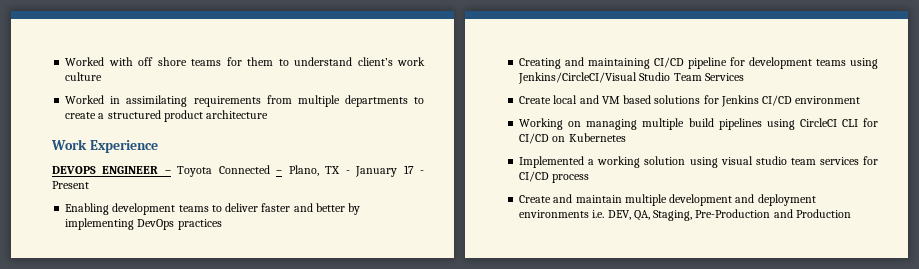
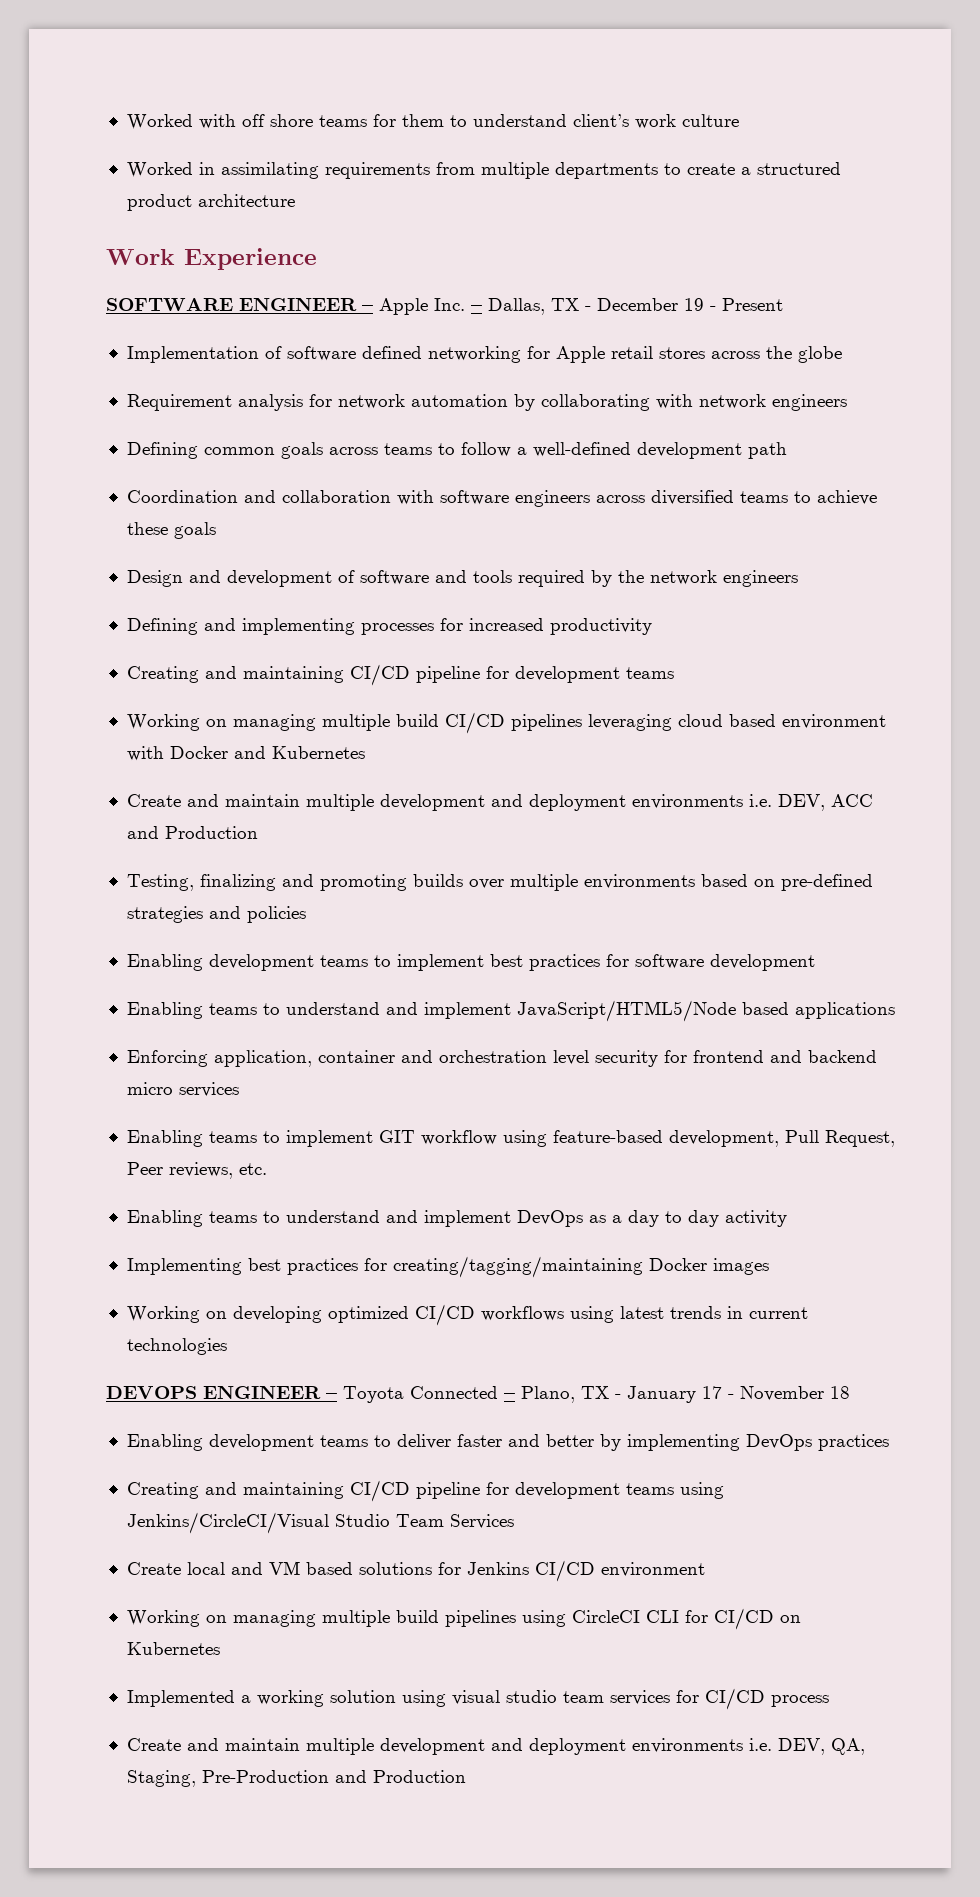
+ SOFTWARE ENGINEER – Apple Inc. – Dallas, TX - December 19 - Present
+ Implementation of software defined networking for Apple retail stores across the globe
+ Requirement analysis for network automation by collaborating with network engineers
+ Defining common goals across teams to follow a well-defined development path
+ Coordination and collaboration with software engineers across diversified teams to achieve these goals
+ Design and development of software and tools required by the network engineers
+ Defining and implementing processes for increased productivity
+ Creating and maintaining CI/CD pipeline for development teams
+ Working on managing multiple build CI/CD pipelines leveraging cloud based environment with Docker and Kubernetes
+ Create and maintain multiple development and deployment environments i.e. DEV, ACC and Production
+ Testing, finalizing and promoting builds over multiple environments based on pre-defined strategies and policies
+ Enabling development teams to implement best practices for software development
+ Enabling teams to understand and implement JavaScript/HTML5/Node based applications
+ Enforcing application, container and orchestration level security for frontend and backend micro services
+ Enabling teams to implement GIT workflow using feature-based development, Pull Request, Peer reviews, etc.
+ Enabling teams to understand and implement DevOps as a day to day activity
+ Implementing best practices for creating/tagging/maintaining Docker images
+ Working on developing optimized CI/CD workflows using latest trends in current technologies
- DEVOPS ENGINEER – Toyota Connected – Plano, TX - January 17 - Present
+ DEVOPS ENGINEER – Toyota Connected – Plano, TX - January 17 - November 18

